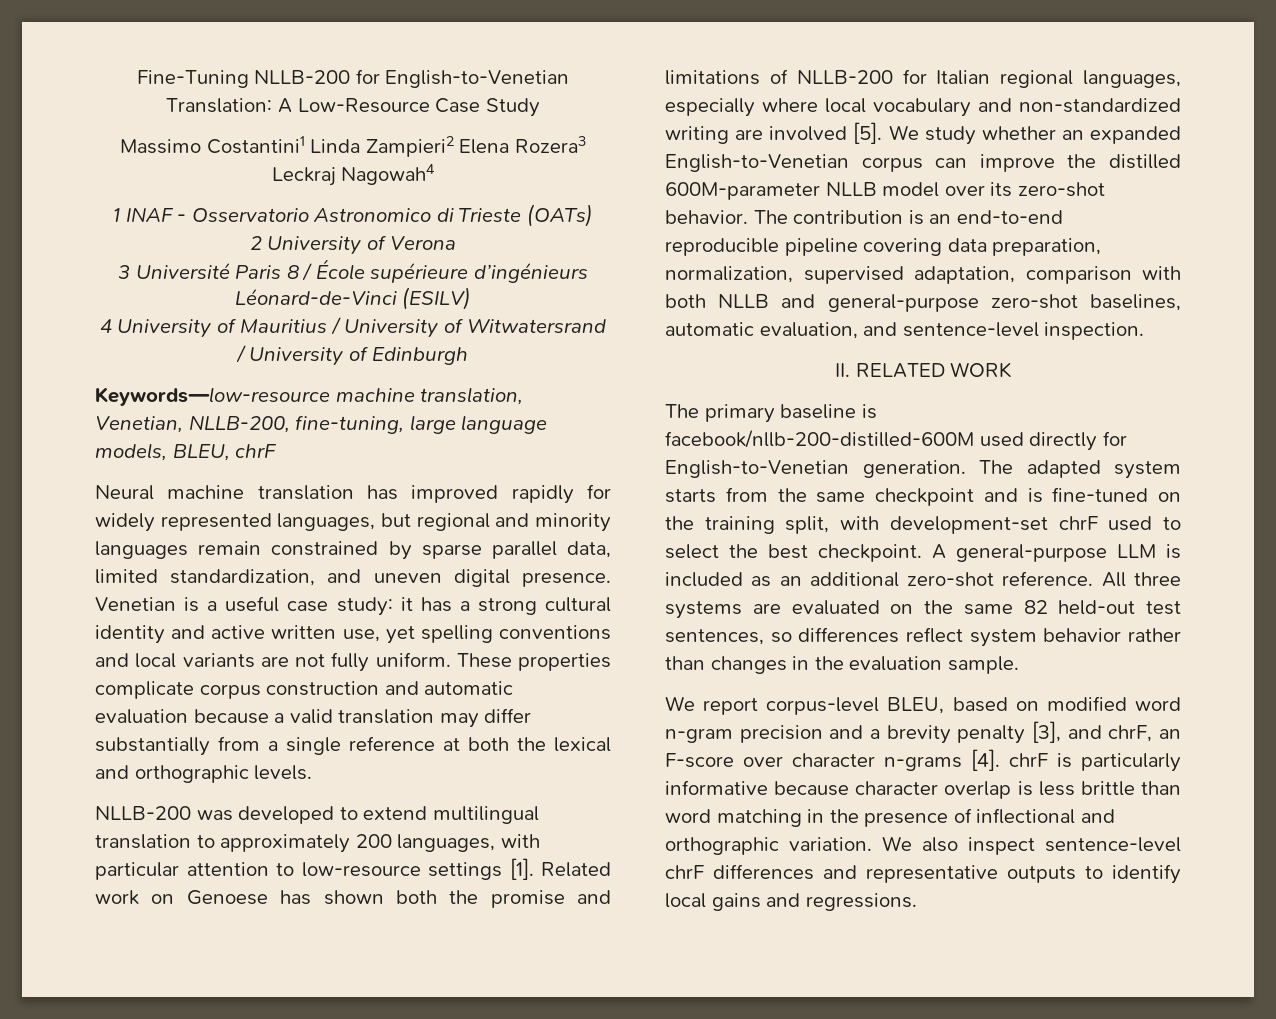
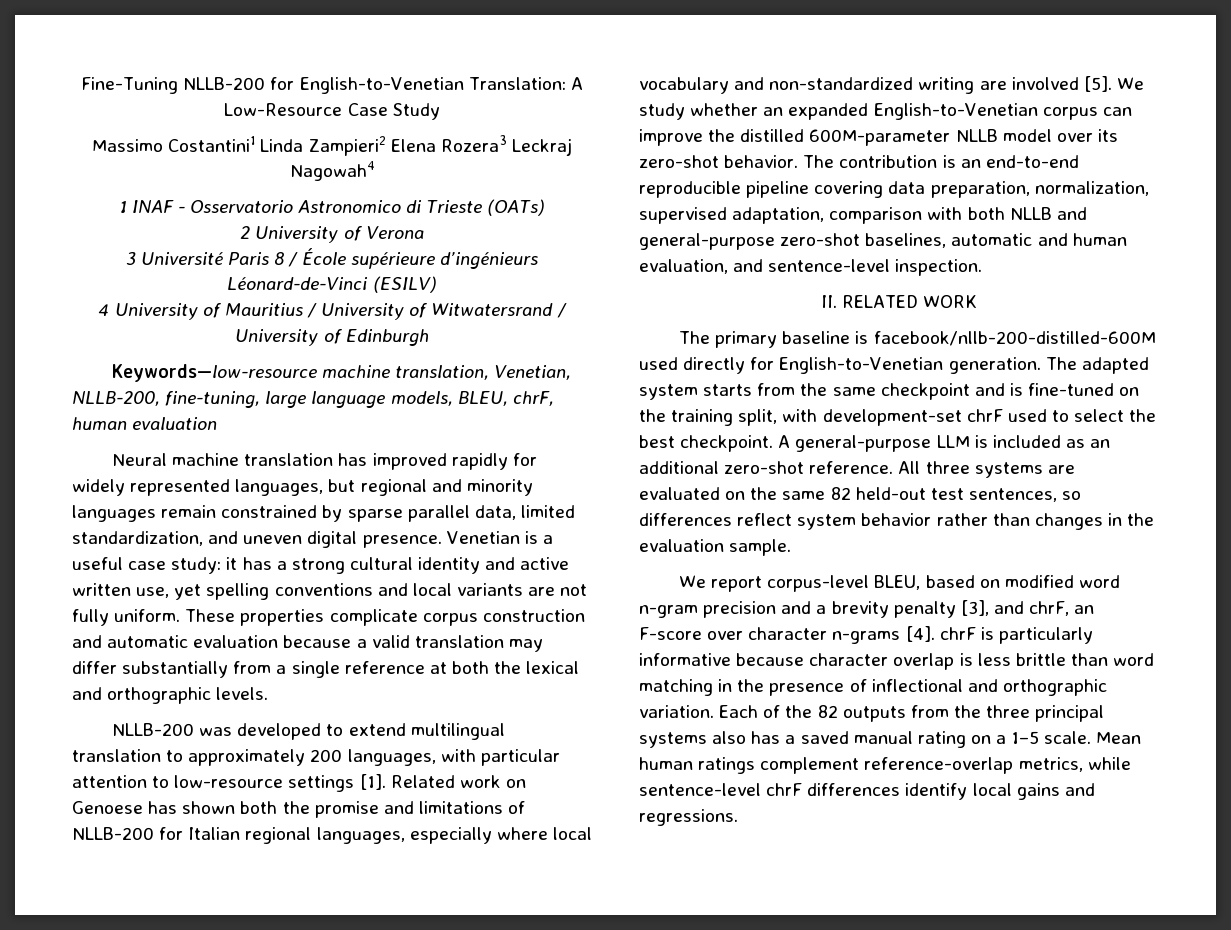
- Keywords—low-resource machine translation, Venetian, NLLB-200, fine-tuning, large language models, BLEU, chrF
+ Keywords—low-resource machine translation, Venetian, NLLB-200, fine-tuning, large language models, BLEU, chrF, human evaluation
- The contribution is an end-to-end reproducible pipeline covering data preparation, normalization, supervised adaptation, comparison with both NLLB and general-purpose zero-shot baselines, automatic evaluation, and sentence-level inspection.
+ The contribution is an end-to-end reproducible pipeline covering data preparation, normalization, supervised adaptation, comparison with both NLLB and general-purpose zero-shot baselines, automatic and human evaluation, and sentence-level inspection.
- We also inspect sentence-level chrF differences and representative outputs to identify local gains and regressions.
+ Each of the 82 outputs from the three principal systems also has a saved manual rating on a 1–5 scale. Mean human ratings complement reference-overlap metrics, while sentence-level chrF differences identify local gains and regressions.

